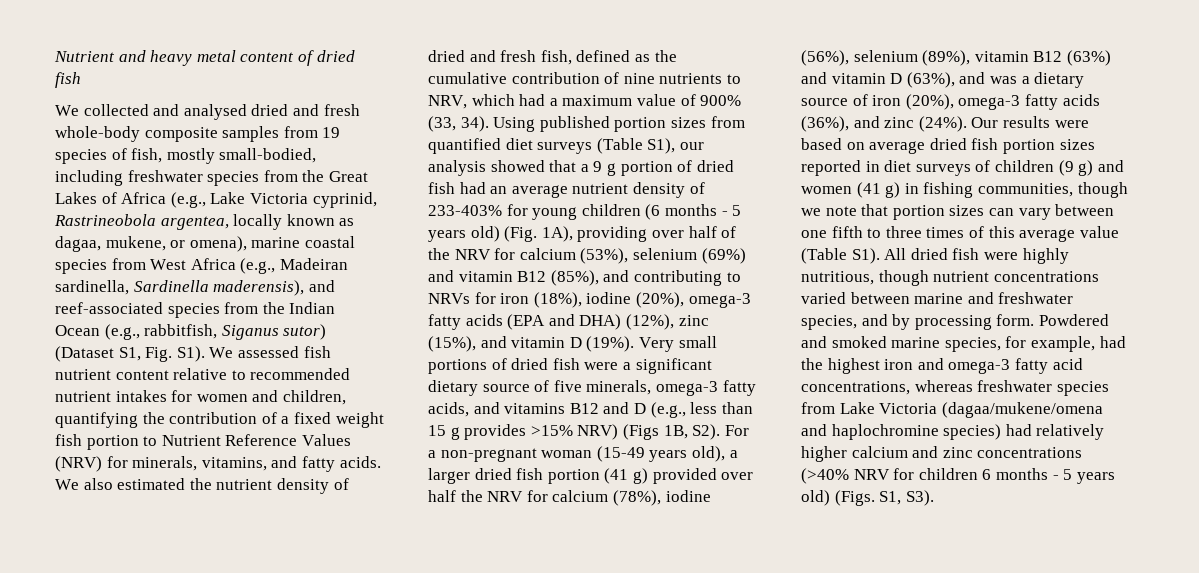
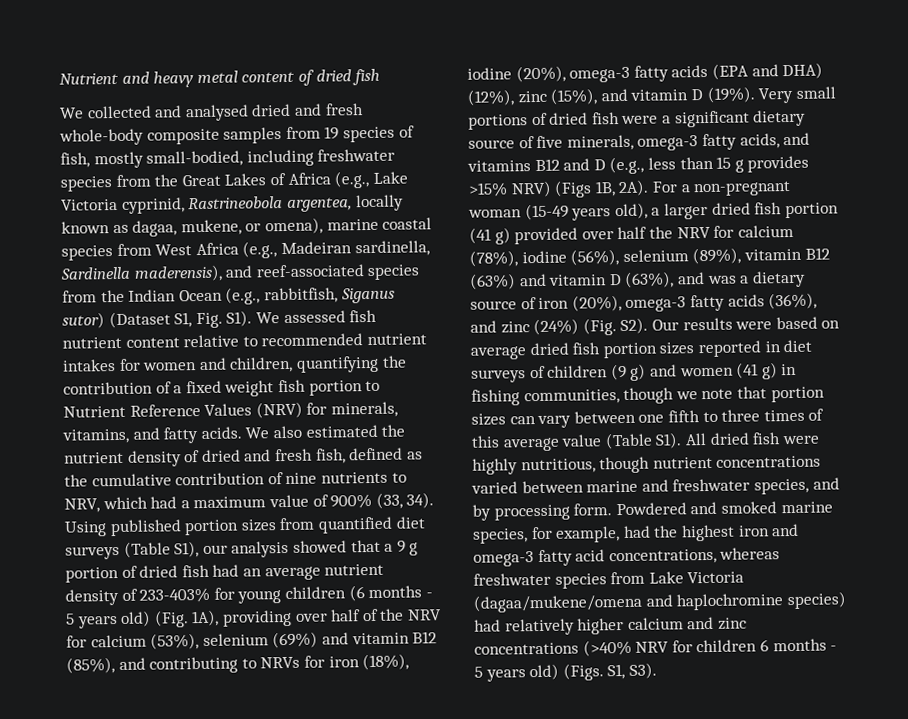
- Very small portions of dried fish were a significant dietary source of five minerals, omega-3 fatty acids, and vitamins B12 and D (e.g., less than 15 g provides >15% NRV) (Figs 1B, S2). For a non-pregnant woman (15-49 years old), a larger dried fish portion (41 g) provided over half the NRV for calcium (78%), iodine (56%), selenium (89%), vitamin B12 (63%) and vitamin D (63%), and was a dietary source of iron (20%), omega-3 fatty acids (36%), and zinc (24%). Our results were based on average dried fish portion sizes reported in diet surveys of children (9 g) and women (41 g) in fishing communities, though we note that portion sizes can vary between one fifth to three times of this average value (Table S1). All dried fish were highly nutritious, though nutrient concentrations varied between marine and freshwater species, and by processing form.
+ Very small portions of dried fish were a significant dietary source of five minerals, omega-3 fatty acids, and vitamins B12 and D (e.g., less than 15 g provides >15% NRV) (Figs 1B, 2A). For a non-pregnant woman (15-49 years old), a larger dried fish portion (41 g) provided over half the NRV for calcium (78%), iodine (56%), selenium (89%), vitamin B12 (63%) and vitamin D (63%), and was a dietary source of iron (20%), omega-3 fatty acids (36%), and zinc (24%) (Fig. S2). Our results were based on average dried fish portion sizes reported in diet surveys of children (9 g) and women (41 g) in fishing communities, though we note that portion sizes can vary between one fifth to three times of this average value (Table S1). All dried fish were highly nutritious, though nutrient concentrations varied between marine and freshwater species, and by processing form.

